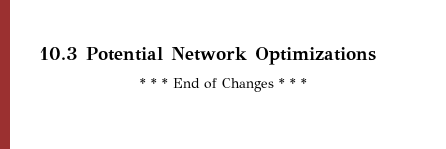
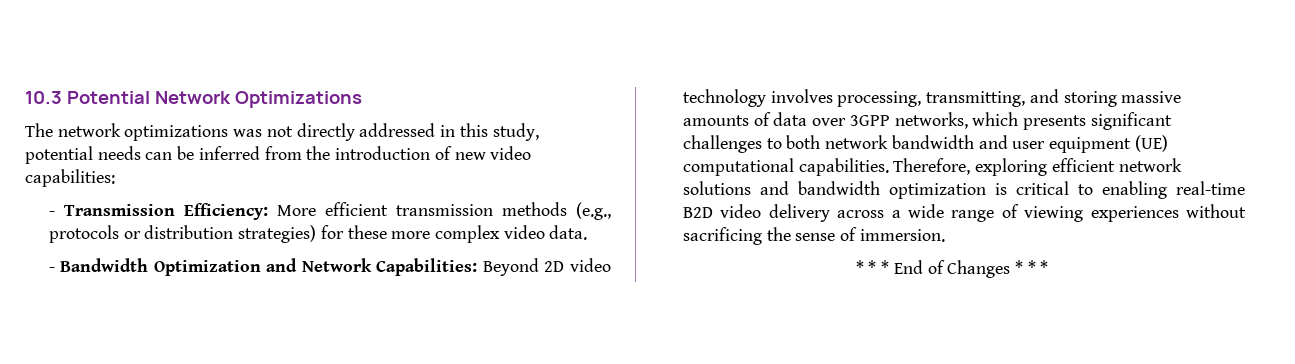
+ The network optimizations was not directly addressed in this study, potential needs can be inferred from the introduction of new video capabilities:
+ - Transmission Efficiency: More efficient transmission methods (e.g., protocols or distribution strategies) for these more complex video data.
+ - Bandwidth Optimization and Network Capabilities: Beyond 2D video technology involves processing, transmitting, and storing massive amounts of data over 3GPP networks, which presents significant challenges to both network bandwidth and user equipment (UE) computational capabilities. Therefore, exploring efficient network solutions and bandwidth optimization is critical to enabling real-time B2D video delivery across a wide range of viewing experiences without sacrificing the sense of immersion.

